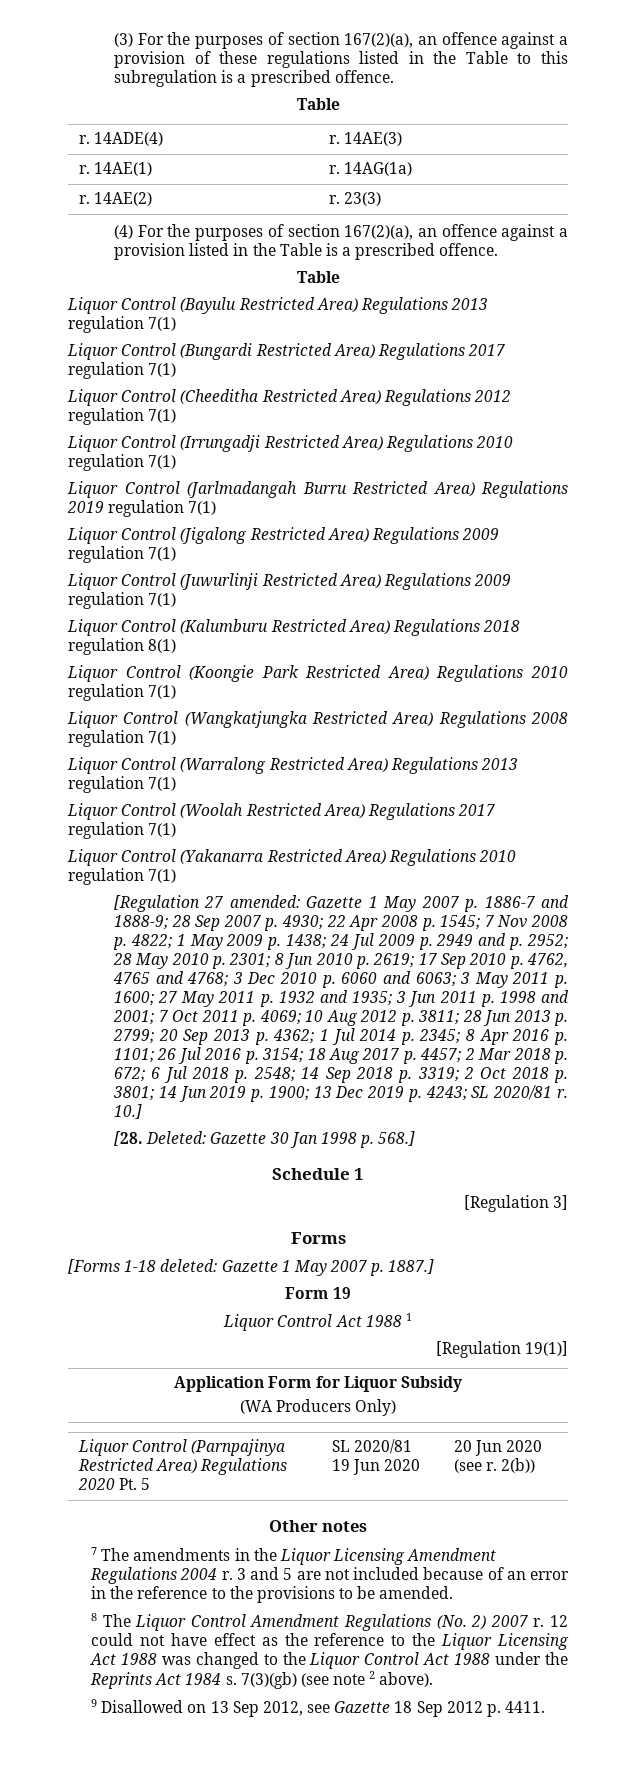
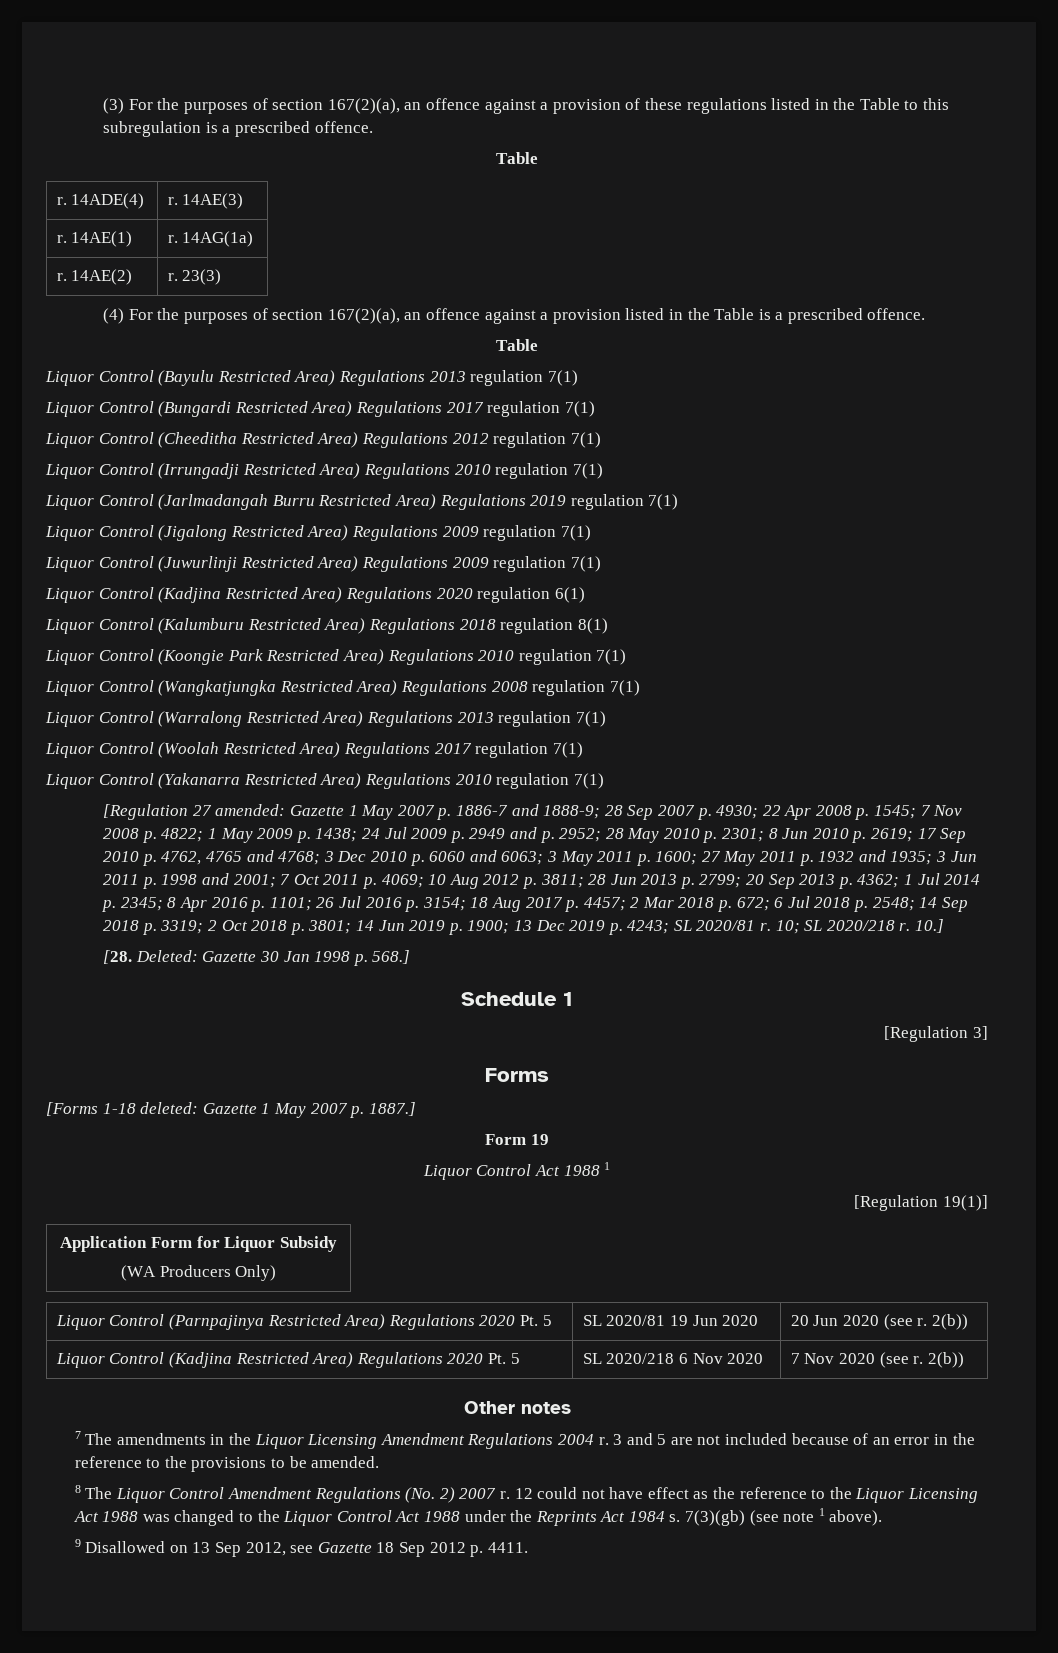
+ Liquor Control (Kadjina Restricted Area) Regulations 2020 regulation 6(1)
+ 10; SL 2020/218 r.
+ Liquor Control (Kadjina Restricted Area) Regulations 2020 Pt. 5 | SL 2020/218 6 Nov 2020 | 7 Nov 2020 (see r. 2(b))
- 7(3)(gb) (see note 2 above).
+ 7(3)(gb) (see note 1 above).

